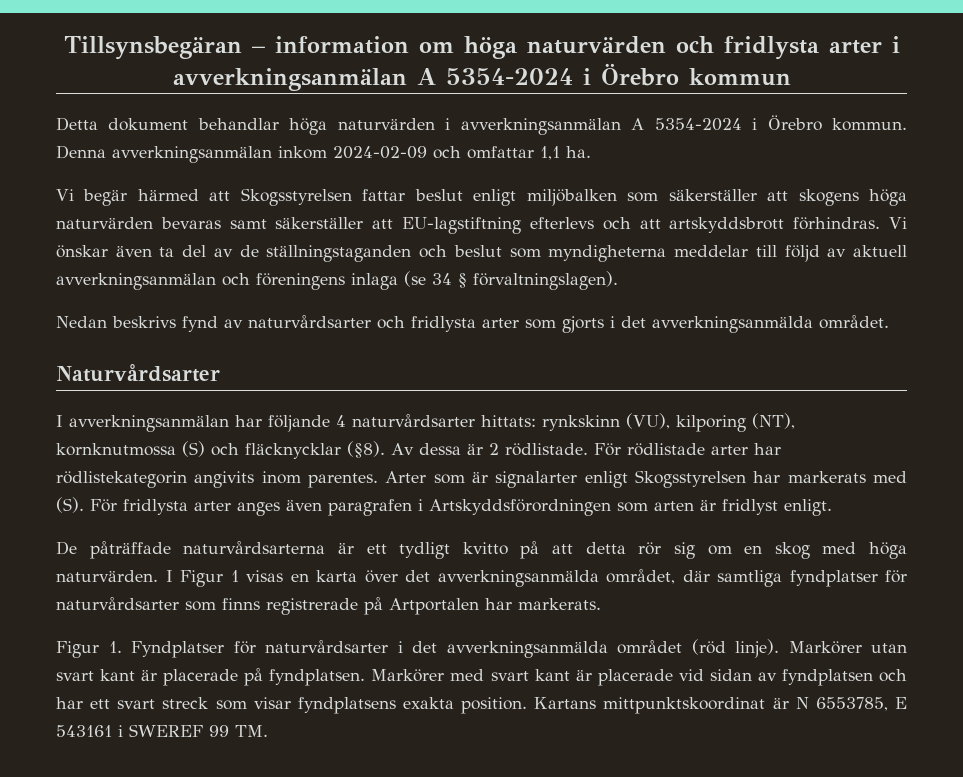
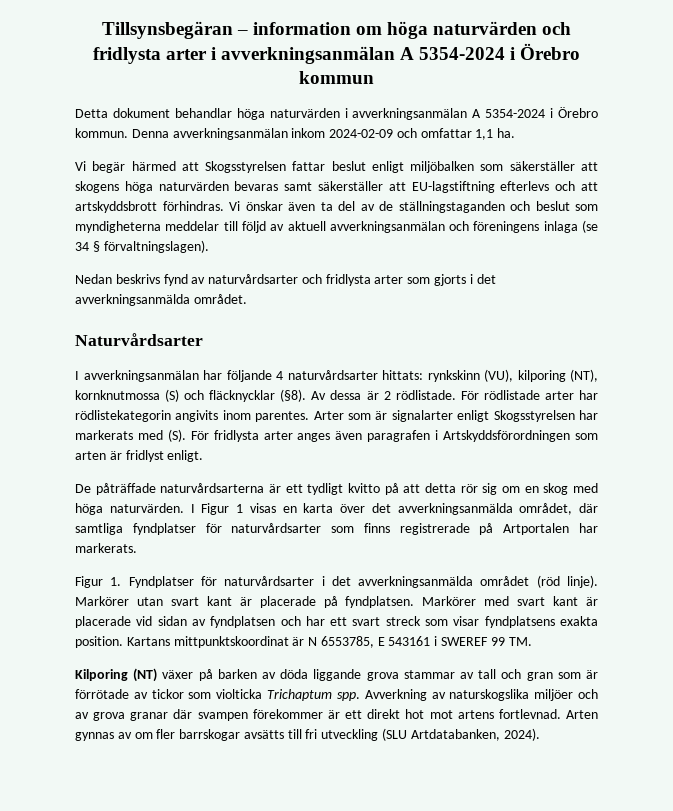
+ Kilporing (NT) växer på barken av döda liggande grova stammar av tall och gran som är förrötade av tickor som violticka Trichaptum spp. Avverkning av naturskogslika miljöer och av grova granar där svampen förekommer är ett direkt hot mot artens fortlevnad. Arten gynnas av om fler barrskogar avsätts till fri utveckling (SLU Artdatabanken, 2024).

